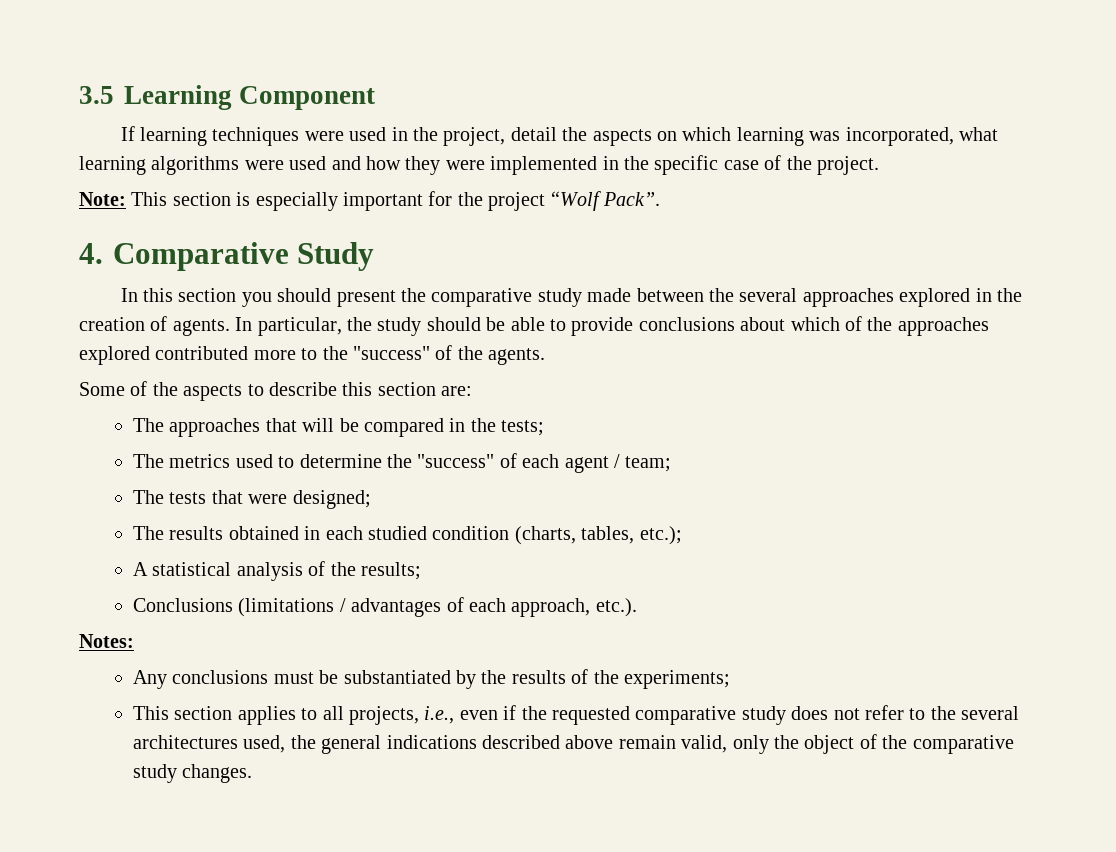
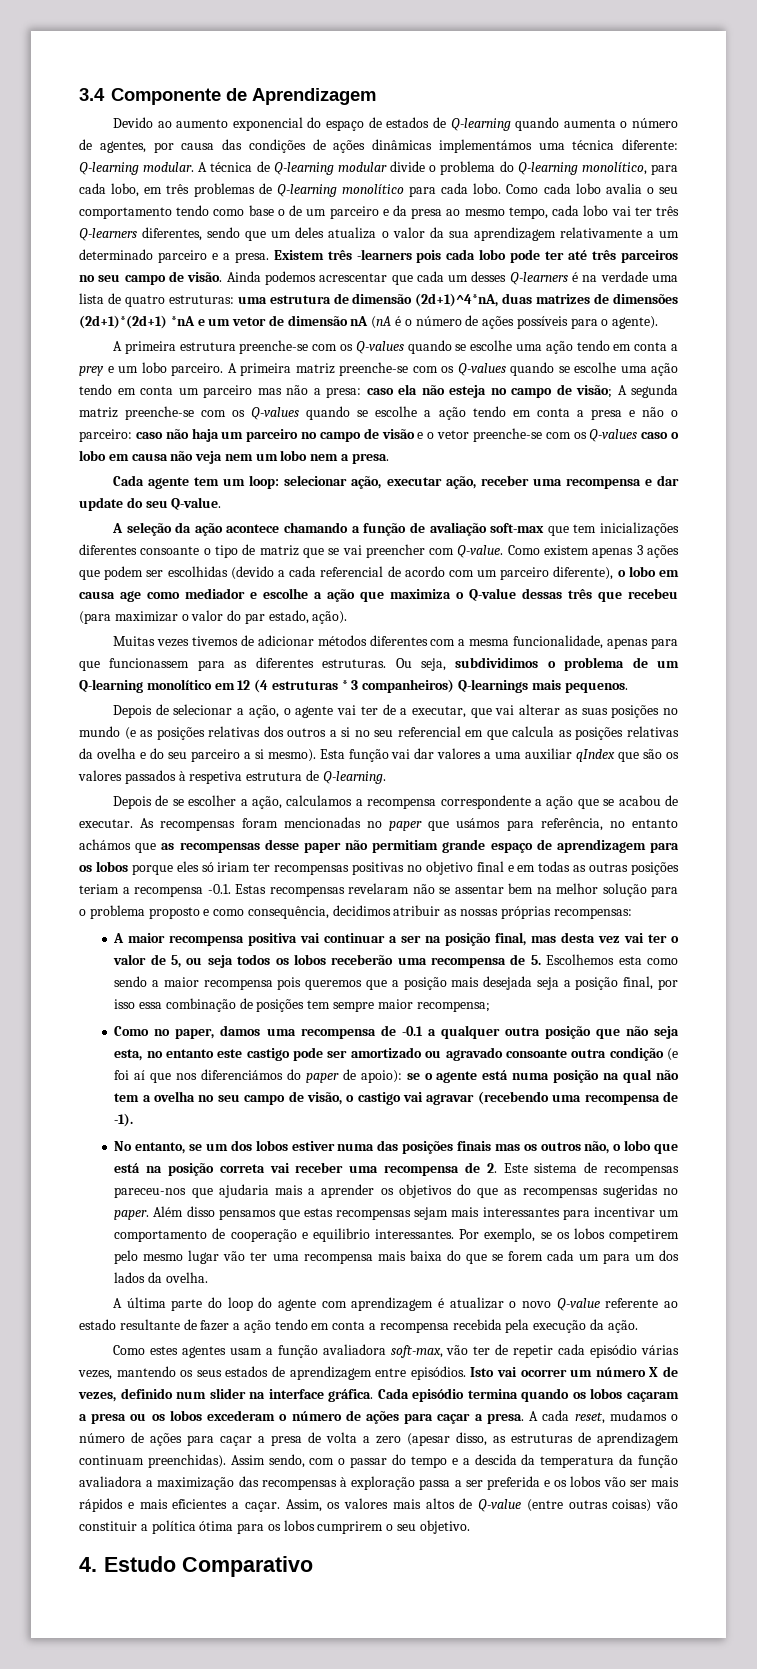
- 3.5 Learning Component
- If learning techniques were used in the project, detail the aspects on which learning was incorporated, what learning algorithms were used and how they were implemented in the specific case of the project.
- Note: This section is especially important for the project “Wolf Pack”.
- 4. Comparative Study
- In this section you should present the comparative study made between the several approaches explored in the creation of agents. In particular, the study should be able to provide conclusions about which of the approaches explored contributed more to the "success" of the agents.
- Some of the aspects to describe this section are:
- The approaches that will be compared in the tests;
- The metrics used to determine the "success" of each agent / team;
- The tests that were designed;
- The results obtained in each studied condition (charts, tables, etc.);
- A statistical analysis of the results;
- Conclusions (limitations / advantages of each approach, etc.).
- Notes:
- Any conclusions must be substantiated by the results of the experiments;
- This section applies to all projects, i.e., even if the requested comparative study does not refer to the several architectures used, the general indications described above remain valid, only the object of the comparative study changes.
+ 3.4 Componente de Aprendizagem
+ Devido ao aumento exponencial do espaço de estados de Q-learning quando aumenta o número de agentes, por causa das condições de ações dinâmicas implementámos uma técnica diferente: Q-learning modular. A técnica de Q-learning modular divide o problema do Q-learning monolítico, para cada lobo, em três problemas de Q-learning monolítico para cada lobo. Como cada lobo avalia o seu comportamento tendo como base o de um parceiro e da presa ao mesmo tempo, cada lobo vai ter três Q-learners diferentes, sendo que um deles atualiza o valor da sua aprendizagem relativamente a um determinado parceiro e a presa. Existem três -learners pois cada lobo pode ter até três parceiros no seu campo de visão. Ainda podemos acrescentar que cada um desses Q-learners é na verdade uma lista de quatro estruturas: uma estrutura de dimensão (2d+1)^4*nA, duas matrizes de dimensões (2d+1)*(2d+1) *nA e um vetor de dimensão nA (nA é o número de ações possíveis para o agente).
+ A primeira estrutura preenche-se com os Q-values quando se escolhe uma ação tendo em conta a prey e um lobo parceiro. A primeira matriz preenche-se com os Q-values quando se escolhe uma ação tendo em conta um parceiro mas não a presa: caso ela não esteja no campo de visão; A segunda matriz preenche-se com os Q-values quando se escolhe a ação tendo em conta a presa e não o parceiro: caso não haja um parceiro no campo de visão e o vetor preenche-se com os Q-values caso o lobo em causa não veja nem um lobo nem a presa.
+ Cada agente tem um loop: selecionar ação, executar ação, receber uma recompensa e dar update do seu Q-value.
+ A seleção da ação acontece chamando a função de avaliação soft-max que tem inicializações diferentes consoante o tipo de matriz que se vai preencher com Q-value. Como existem apenas 3 ações que podem ser escolhidas (devido a cada referencial de acordo com um parceiro diferente), o lobo em causa age como mediador e escolhe a ação que maximiza o Q-value dessas três que recebeu (para maximizar o valor do par estado, ação).
+ Muitas vezes tivemos de adicionar métodos diferentes com a mesma funcionalidade, apenas para que funcionassem para as diferentes estruturas. Ou seja, subdividimos o problema de um Q-learning monolítico em 12 (4 estruturas * 3 companheiros) Q-learnings mais pequenos.
+ Depois de selecionar a ação, o agente vai ter de a executar, que vai alterar as suas posições no mundo (e as posições relativas dos outros a si no seu referencial em que calcula as posições relativas da ovelha e do seu parceiro a si mesmo). Esta função vai dar valores a uma auxiliar qIndex que são os valores passados à respetiva estrutura de Q-learning.
+ Depois de se escolher a ação, calculamos a recompensa correspondente a ação que se acabou de executar. As recompensas foram mencionadas no paper que usámos para referência, no entanto achámos que as recompensas desse paper não permitiam grande espaço de aprendizagem para os lobos porque eles só iriam ter recompensas positivas no objetivo final e em todas as outras posições teriam a recompensa -0.1. Estas recompensas revelaram não se assentar bem na melhor solução para o problema proposto e como consequência, decidimos atribuir as nossas próprias recompensas:
+ A maior recompensa positiva vai continuar a ser na posição final, mas desta vez vai ter o valor de 5, ou seja todos os lobos receberão uma recompensa de 5. Escolhemos esta como sendo a maior recompensa pois queremos que a posição mais desejada seja a posição final, por isso essa combinação de posições tem sempre maior recompensa;
+ Como no paper, damos uma recompensa de -0.1 a qualquer outra posição que não seja esta, no entanto este castigo pode ser amortizado ou agravado consoante outra condição (e foi aí que nos diferenciámos do paper de apoio): se o agente está numa posição na qual não tem a ovelha no seu campo de visão, o castigo vai agravar (recebendo uma recompensa de -1).
+ No entanto, se um dos lobos estiver numa das posições finais mas os outros não, o lobo que está na posição correta vai receber uma recompensa de 2. Este sistema de recompensas pareceu-nos que ajudaria mais a aprender os objetivos do que as recompensas sugeridas no paper. Além disso pensamos que estas recompensas sejam mais interessantes para incentivar um comportamento de cooperação e equilibrio interessantes. Por exemplo, se os lobos competirem pelo mesmo lugar vão ter uma recompensa mais baixa do que se forem cada um para um dos lados da ovelha.
+ A última parte do loop do agente com aprendizagem é atualizar o novo Q-value referente ao estado resultante de fazer a ação tendo em conta a recompensa recebida pela execução da ação.
+ Como estes agentes usam a função avaliadora soft-max, vão ter de repetir cada episódio várias vezes, mantendo os seus estados de aprendizagem entre episódios. Isto vai ocorrer um número X de vezes, definido num slider na interface gráfica. Cada episódio termina quando os lobos caçaram a presa ou os lobos excederam o número de ações para caçar a presa. A cada reset, mudamos o número de ações para caçar a presa de volta a zero (apesar disso, as estruturas de aprendizagem continuam preenchidas). Assim sendo, com o passar do tempo e a descida da temperatura da função avaliadora a maximização das recompensas à exploração passa a ser preferida e os lobos vão ser mais rápidos e mais eficientes a caçar. Assim, os valores mais altos de Q-value (entre outras coisas) vão constituir a política ótima para os lobos cumprirem o seu objetivo.
+ 4. Estudo Comparativo

